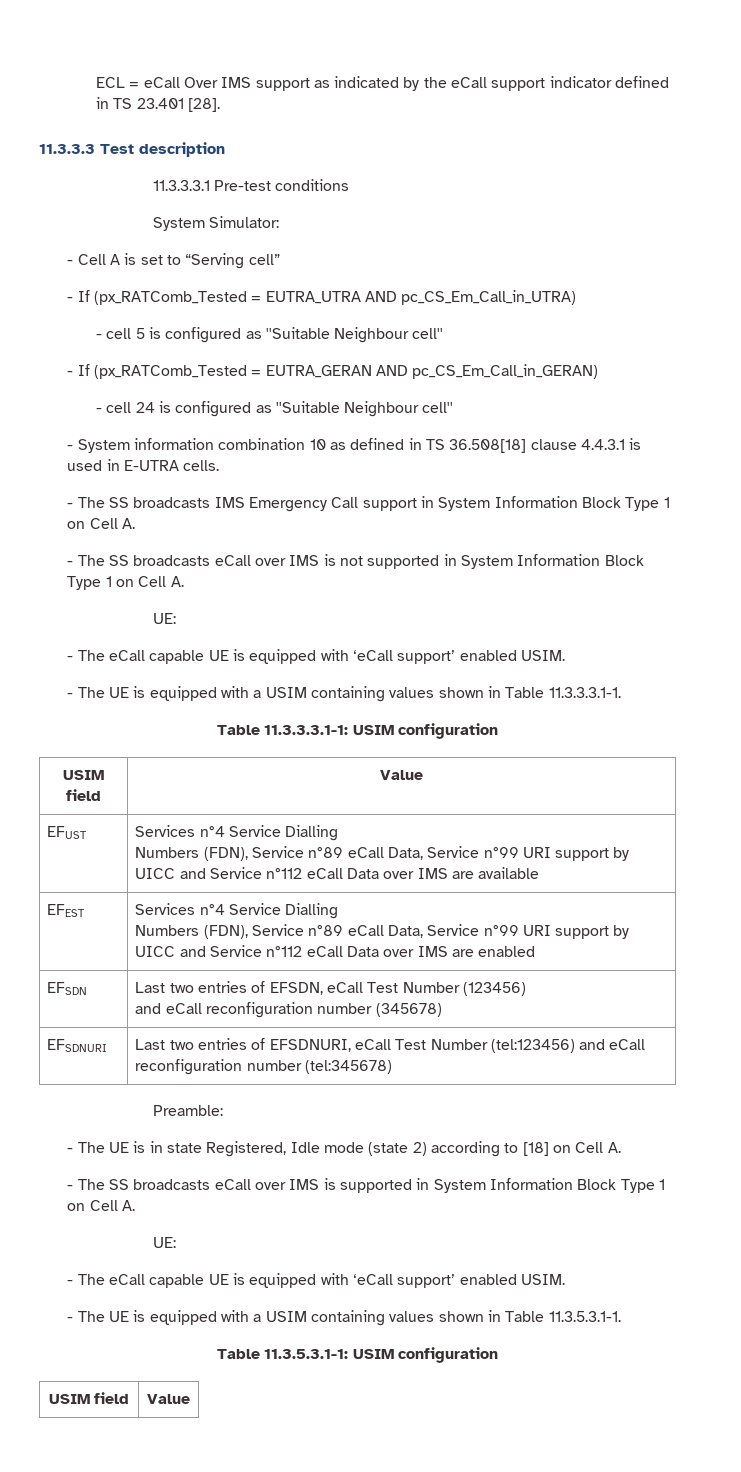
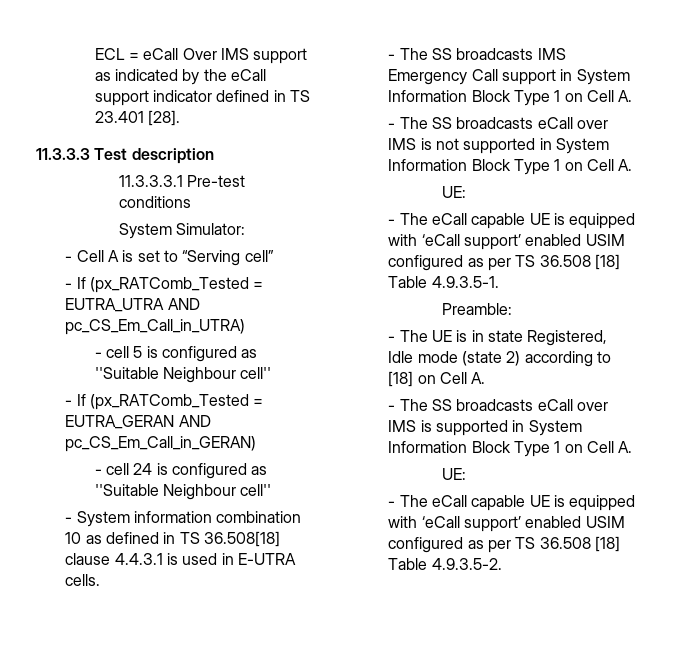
  - The SS broadcasts eCall over IMS is not supported in System Information Block Type 1 on Cell A.
  UE:
- - The eCall capable UE is equipped with ‘eCall support’ enabled USIM.
- - The UE is equipped with a USIM containing values shown in Table 11.3.3.3.1-1.
- Table 11.3.3.3.1-1: USIM configuration
- USIM field | Value
- EFUST | Services n°4 Service Dialling
- Numbers (FDN), Service n°89 eCall Data, Service n°99 URI support by UICC and Service n°112 eCall Data over IMS are available
- EFEST | Services n°4 Service Dialling
- Numbers (FDN), Service n°89 eCall Data, Service n°99 URI support by UICC and Service n°112 eCall Data over IMS are enabled
- EFSDN | Last two entries of EFSDN, eCall Test Number (123456)
- and eCall reconfiguration number (345678)
- EFSDNURI | Last two entries of EFSDNURI, eCall Test Number (tel:123456) and eCall reconfiguration number (tel:345678)
+ - The eCall capable UE is equipped with ‘eCall support’ enabled USIM configured as per TS 36.508 [18] Table 4.9.3.5-1.
  - The SS broadcasts eCall over IMS is supported in System Information Block Type 1 on Cell A.
  UE:
- - The eCall capable UE is equipped with ‘eCall support’ enabled USIM.
- - The UE is equipped with a USIM containing values shown in Table 11.3.5.3.1-1.
- Table 11.3.5.3.1-1: USIM configuration
- USIM field | Value
+ - The eCall capable UE is equipped with ‘eCall support’ enabled USIM configured as per TS 36.508 [18] Table 4.9.3.5-2.

